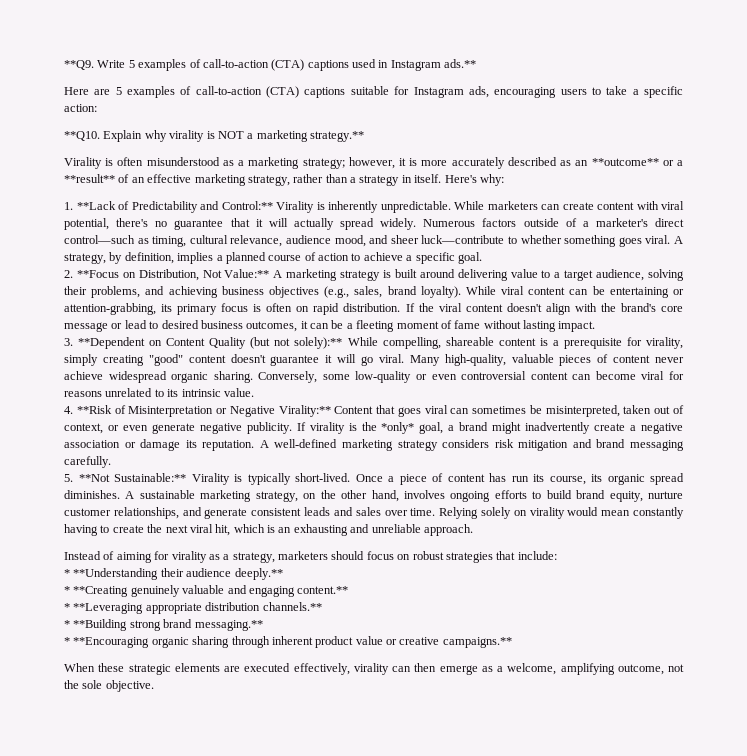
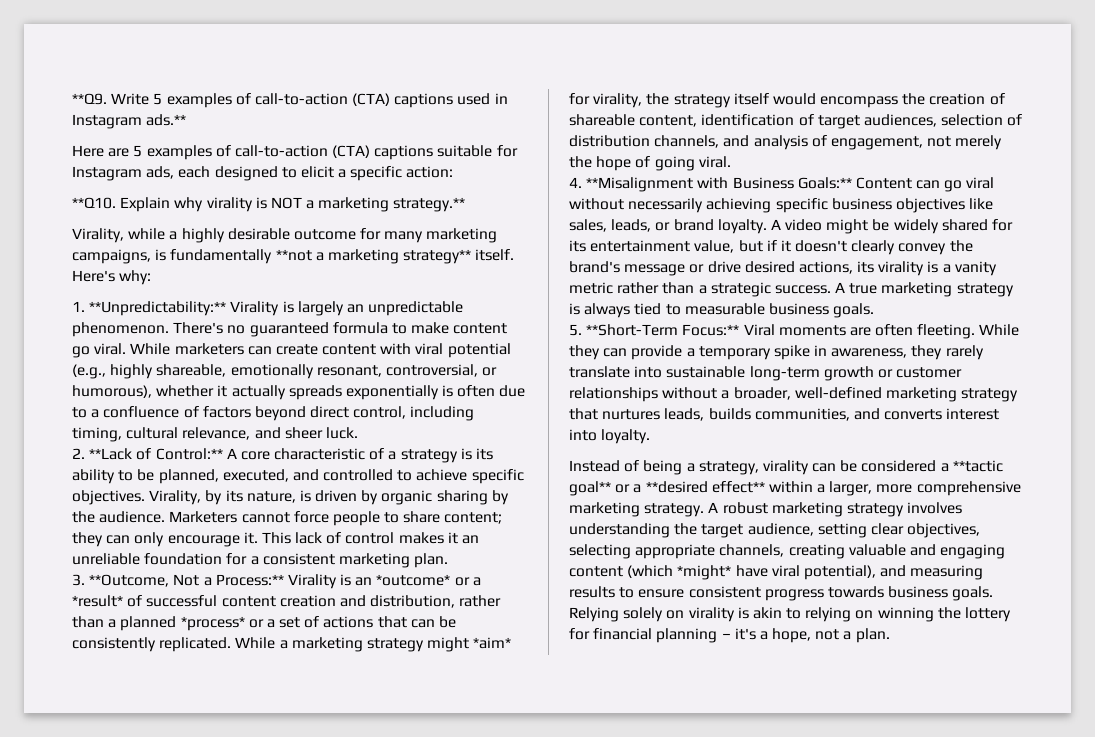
- Here are 5 examples of call-to-action (CTA) captions suitable for Instagram ads, encouraging users to take a specific action:
+ Here are 5 examples of call-to-action (CTA) captions suitable for Instagram ads, each designed to elicit a specific action:
- Virality is often misunderstood as a marketing strategy; however, it is more accurately described as an **outcome** or a **result** of an effective marketing strategy, rather than a strategy in itself. Here's why:
- 1. **Lack of Predictability and Control:** Virality is inherently unpredictable.
+ Virality, while a highly desirable outcome for many marketing campaigns, is fundamentally **not a marketing strategy** itself. Here's why:
+ 1. **Unpredictability:** Virality is largely an unpredictable phenomenon. There's no guaranteed formula to make content go viral.
- While marketers can create content with viral potential, there's no guarantee that it will actually spread widely. Numerous factors outside of a marketer's direct control—such as timing, cultural relevance, audience mood, and sheer luck—contribute to whether something goes viral. A strategy, by definition, implies a planned course of action to achieve a specific goal.
- 2. **Focus on Distribution, Not Value:** A marketing strategy is built around delivering value to a target audience, solving their problems, and achieving business objectives (e.g., sales, brand loyalty). While viral content can be entertaining or attention-grabbing, its primary focus is often on rapid distribution. If the viral content doesn't align with the brand's core message or lead to desired business outcomes, it can be a fleeting moment of fame without lasting impact.
- 3. **Dependent on Content Quality (but not solely):** While compelling, shareable content is a prerequisite for virality, simply creating "good" content doesn't guarantee it will go viral. Many high-quality, valuable pieces of content never achieve widespread organic sharing. Conversely, some low-quality or even controversial content can become viral for reasons unrelated to its intrinsic value.
- 4. **Risk of Misinterpretation or Negative Virality:** Content that goes viral can sometimes be misinterpreted, taken out of context, or even generate negative publicity. If virality is the *only* goal, a brand might inadvertently create a negative association or damage its reputation. A well-defined marketing strategy considers risk mitigation and brand messaging carefully.
- 5. **Not Sustainable:** Virality is typically short-lived. Once a piece of content has run its course, its organic spread diminishes. A sustainable marketing strategy, on the other hand, involves ongoing efforts to build brand equity, nurture customer relationships, and generate consistent leads and sales over time. Relying solely on virality would mean constantly having to create the next viral hit, which is an exhausting and unreliable approach.
- Instead of aiming for virality as a strategy, marketers should focus on robust strategies that include:
- * **Understanding their audience deeply.**
- * **Creating genuinely valuable and engaging content.**
- * **Leveraging appropriate distribution channels.**
- * **Building strong brand messaging.**
- * **Encouraging organic sharing through inherent product value or creative campaigns.**
- When these strategic elements are executed effectively, virality can then emerge as a welcome, amplifying outcome, not the sole objective.
+ While marketers can create content with viral potential (e.g., highly shareable, emotionally resonant, controversial, or humorous), whether it actually spreads exponentially is often due to a confluence of factors beyond direct control, including timing, cultural relevance, and sheer luck.
+ 2. **Lack of Control:** A core characteristic of a strategy is its ability to be planned, executed, and controlled to achieve specific objectives. Virality, by its nature, is driven by organic sharing by the audience. Marketers cannot force people to share content; they can only encourage it. This lack of control makes it an unreliable foundation for a consistent marketing plan.
+ 3. **Outcome, Not a Process:** Virality is an *outcome* or a *result* of successful content creation and distribution, rather than a planned *process* or a set of actions that can be consistently replicated. While a marketing strategy might *aim* for virality, the strategy itself would encompass the creation of shareable content, identification of target audiences, selection of distribution channels, and analysis of engagement, not merely the hope of going viral.
+ 4. **Misalignment with Business Goals:** Content can go viral without necessarily achieving specific business objectives like sales, leads, or brand loyalty. A video might be widely shared for its entertainment value, but if it doesn't clearly convey the brand's message or drive desired actions, its virality is a vanity metric rather than a strategic success. A true marketing strategy is always tied to measurable business goals.
+ 5. **Short-Term Focus:** Viral moments are often fleeting. While they can provide a temporary spike in awareness, they rarely translate into sustainable long-term growth or customer relationships without a broader, well-defined marketing strategy that nurtures leads, builds communities, and converts interest into loyalty.
+ Instead of being a strategy, virality can be considered a **tactic goal** or a **desired effect** within a larger, more comprehensive marketing strategy. A robust marketing strategy involves understanding the target audience, setting clear objectives, selecting appropriate channels, creating valuable and engaging content (which *might* have viral potential), and measuring results to ensure consistent progress towards business goals. Relying solely on virality is akin to relying on winning the lottery for financial planning – it's a hope, not a plan.

